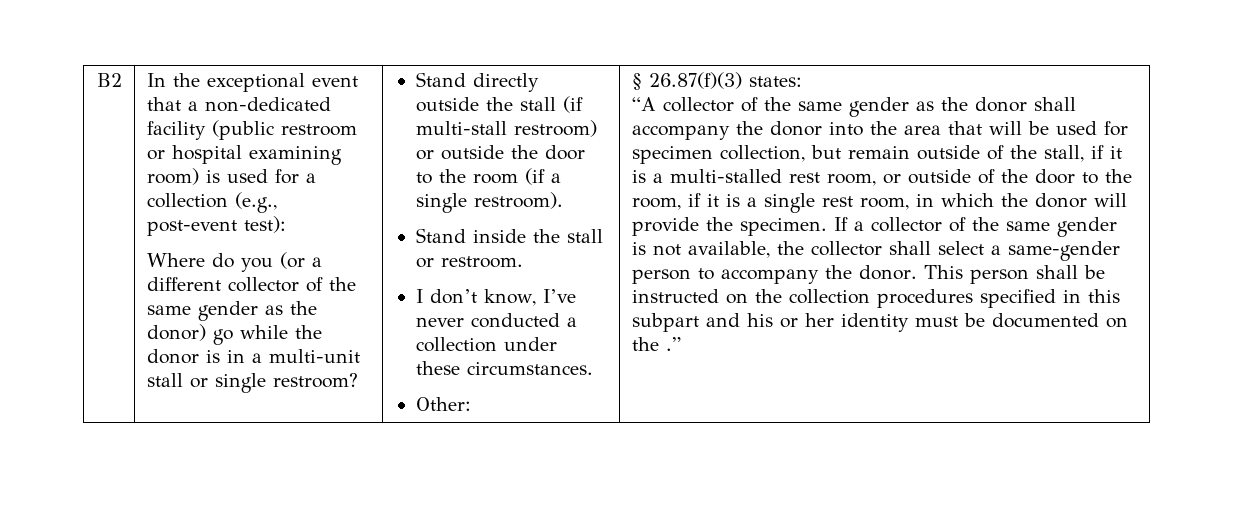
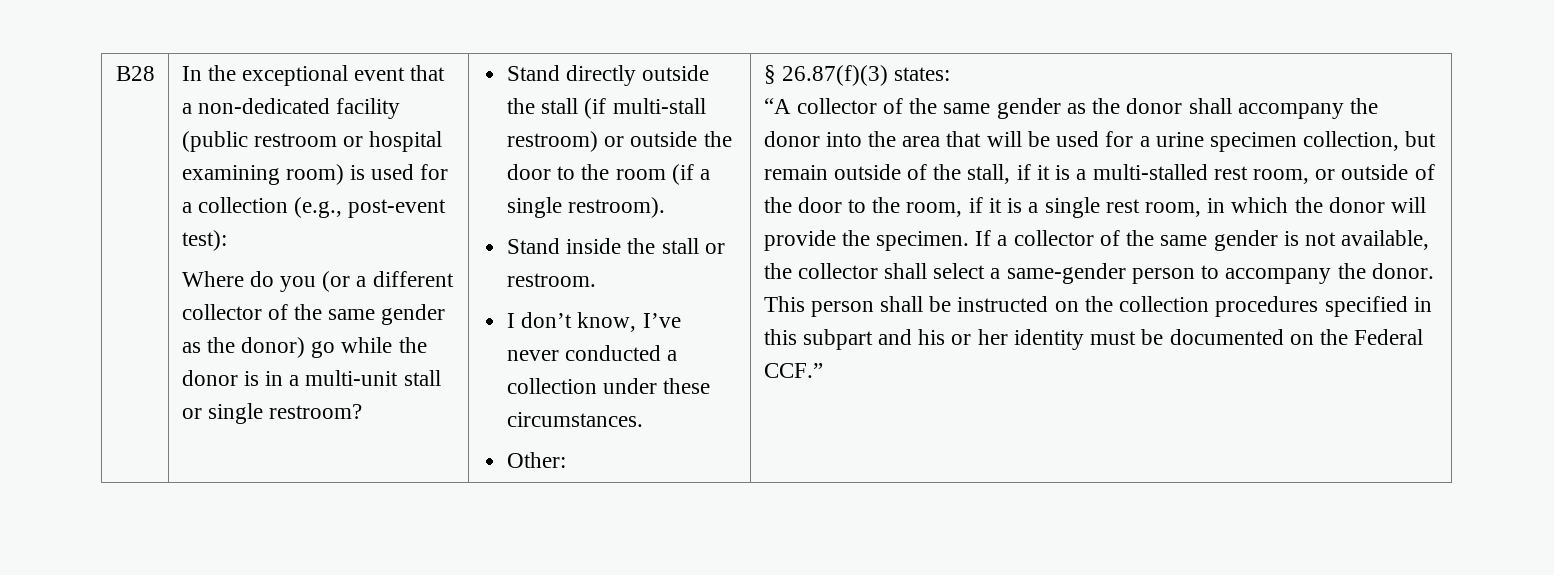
- B2
+ B28
- “A collector of the same gender as the donor shall accompany the donor into the area that will be used for specimen collection, but remain outside of the stall, if it is a multi-stalled rest room, or outside of the door to the room, if it is a single rest room, in which the donor will provide the specimen.
+ “A collector of the same gender as the donor shall accompany the donor into the area that will be used for a urine specimen collection, but remain outside of the stall, if it is a multi-stalled rest room, or outside of the door to the room, if it is a single rest room, in which the donor will provide the specimen.
- This person shall be instructed on the collection procedures specified in this subpart and his or her identity must be documented on the .”
+ This person shall be instructed on the collection procedures specified in this subpart and his or her identity must be documented on the Federal CCF.”

